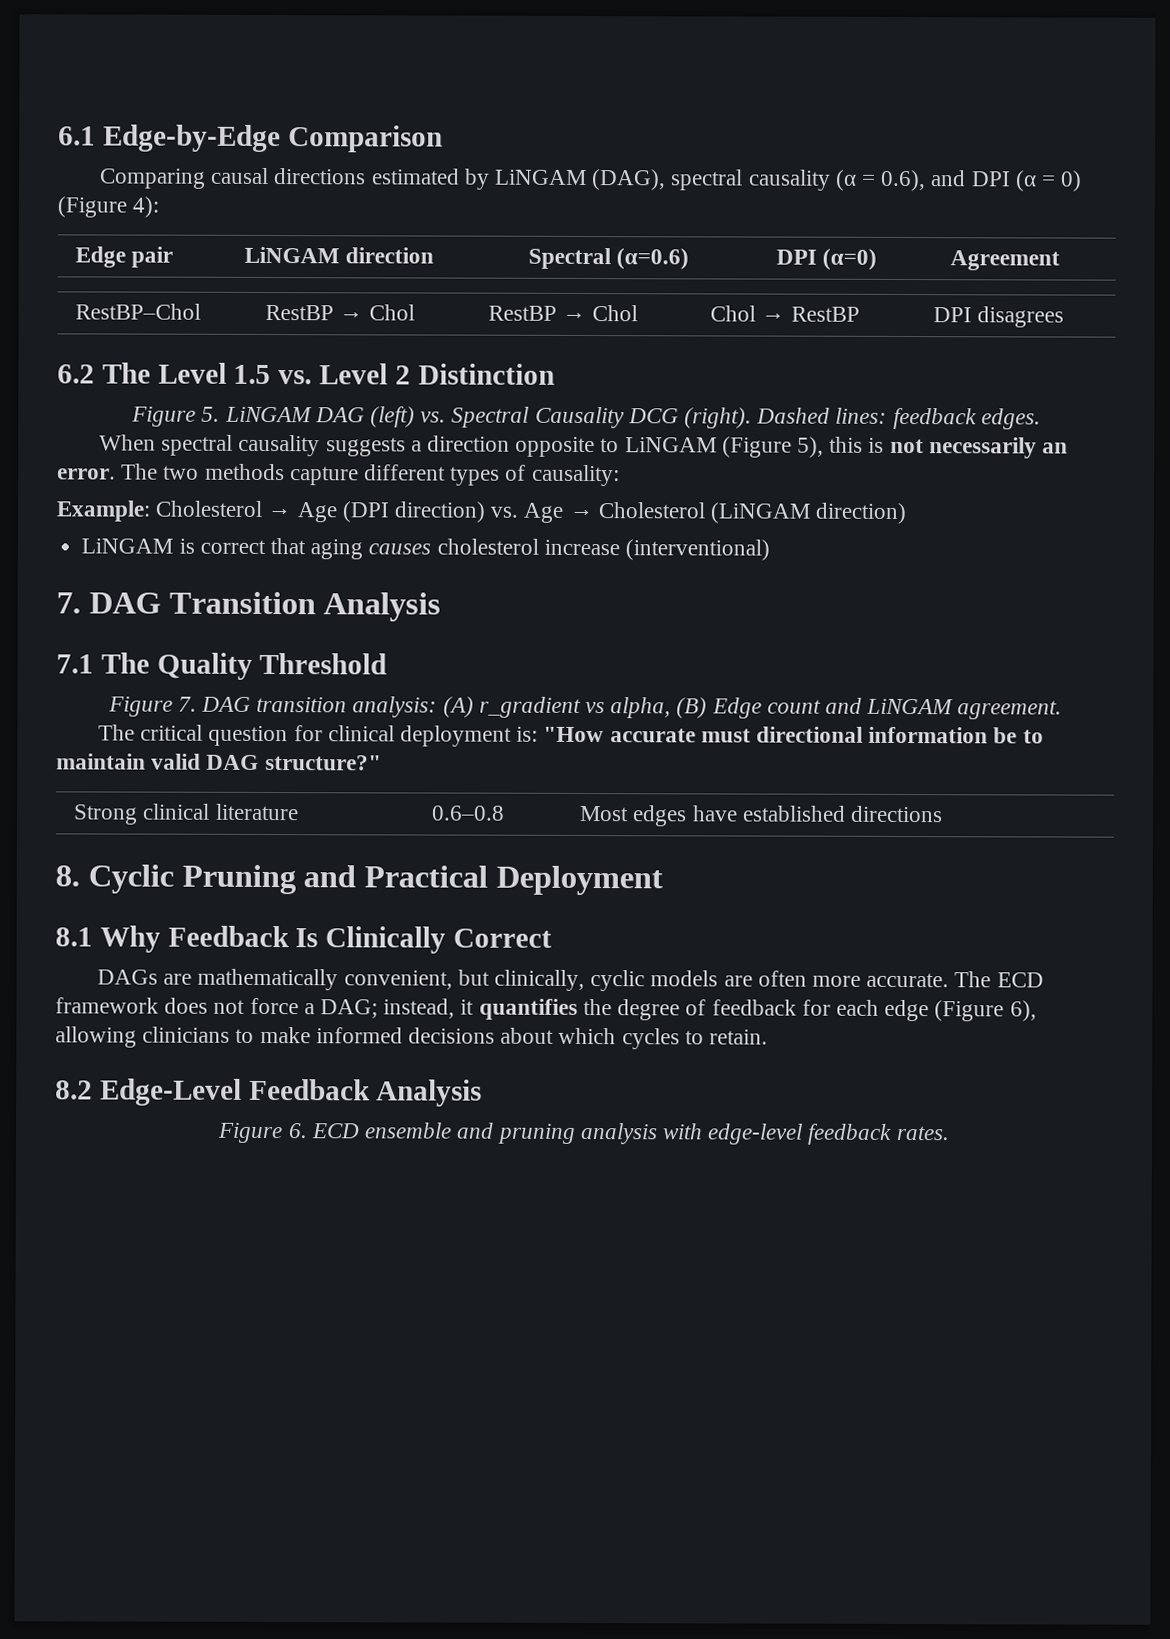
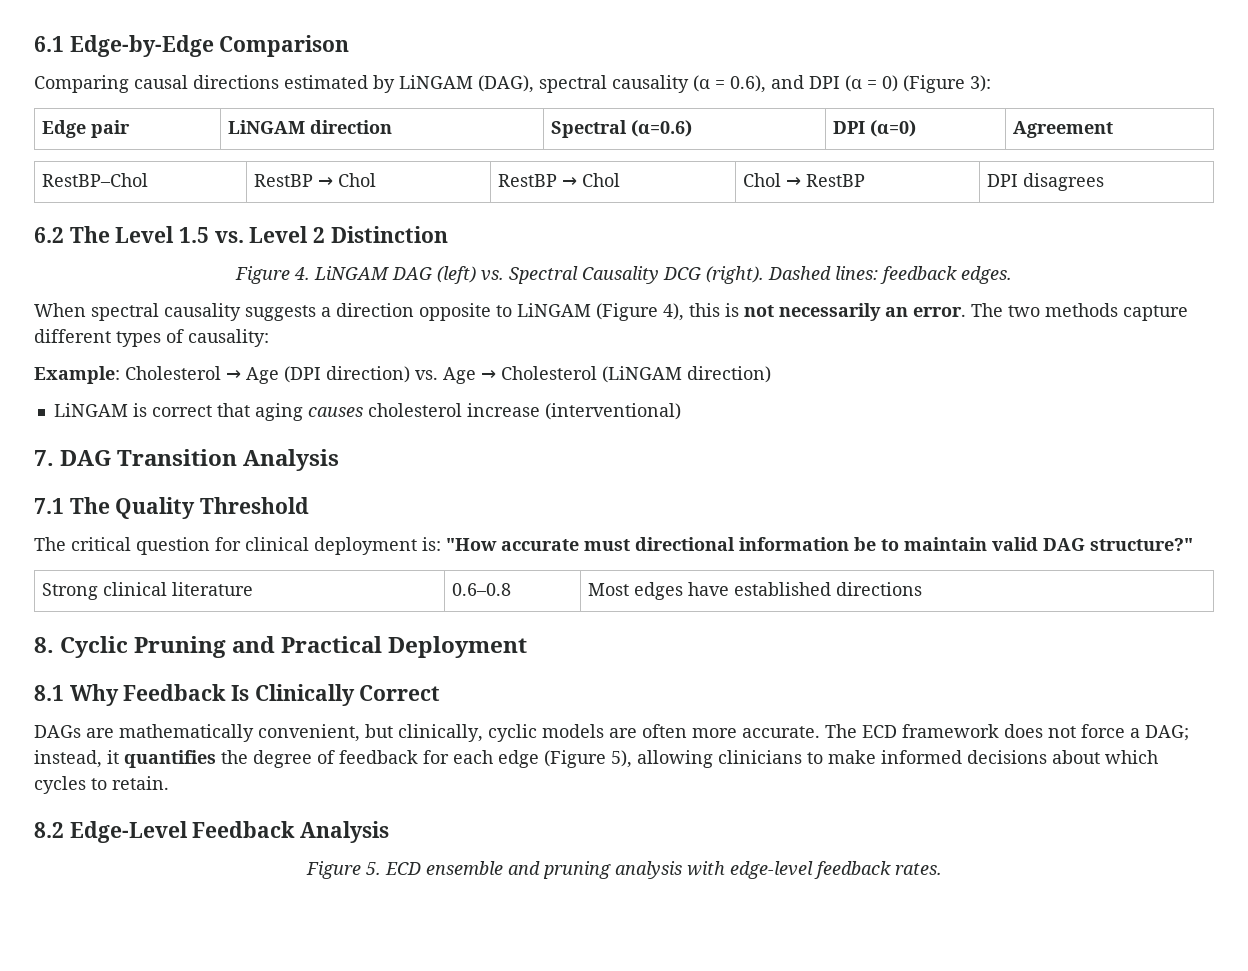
- Comparing causal directions estimated by LiNGAM (DAG), spectral causality (α = 0.6), and DPI (α = 0) (Figure 4):
+ Comparing causal directions estimated by LiNGAM (DAG), spectral causality (α = 0.6), and DPI (α = 0) (Figure 3):
- Figure 5. LiNGAM DAG (left) vs. Spectral Causality DCG (right).
+ Figure 4. LiNGAM DAG (left) vs. Spectral Causality DCG (right).
- When spectral causality suggests a direction opposite to LiNGAM (Figure 5), this is not necessarily an error.
+ When spectral causality suggests a direction opposite to LiNGAM (Figure 4), this is not necessarily an error.
- Figure 7. DAG transition analysis: (A) r_gradient vs alpha, (B) Edge count and LiNGAM agreement.
- The ECD framework does not force a DAG; instead, it quantifies the degree of feedback for each edge (Figure 6), allowing clinicians to make informed decisions about which cycles to retain.
+ The ECD framework does not force a DAG; instead, it quantifies the degree of feedback for each edge (Figure 5), allowing clinicians to make informed decisions about which cycles to retain.
- Figure 6. ECD ensemble and pruning analysis with edge-level feedback rates.
+ Figure 5. ECD ensemble and pruning analysis with edge-level feedback rates.

